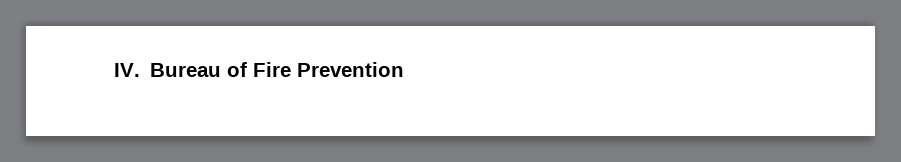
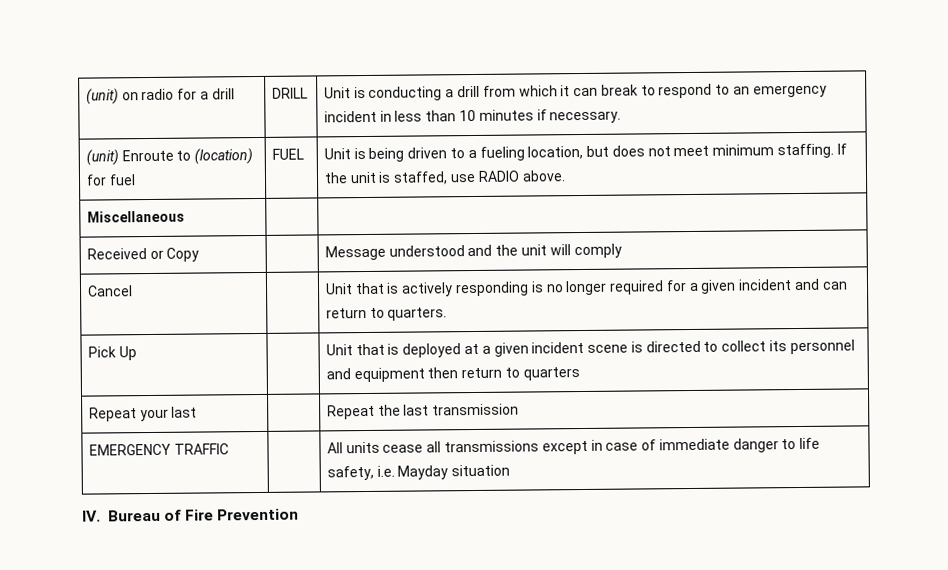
+ (unit) on radio for a drill | DRILL | Unit is conducting a drill from which it can break to respond to an emergency incident in less than 10 minutes if necessary.
+ (unit) Enroute to (location) for fuel | FUEL | Unit is being driven to a fueling location, but does not meet minimum staffing. If the unit is staffed, use RADIO above.
+ Miscellaneous | |
+ Received or Copy | | Message understood and the unit will comply
+ Cancel | | Unit that is actively responding is no longer required for a given incident and can return to quarters.
+ Pick Up | | Unit that is deployed at a given incident scene is directed to collect its personnel and equipment then return to quarters
+ Repeat your last | | Repeat the last transmission
+ EMERGENCY TRAFFIC | | All units cease all transmissions except in case of immediate danger to life safety, i.e. Mayday situation

